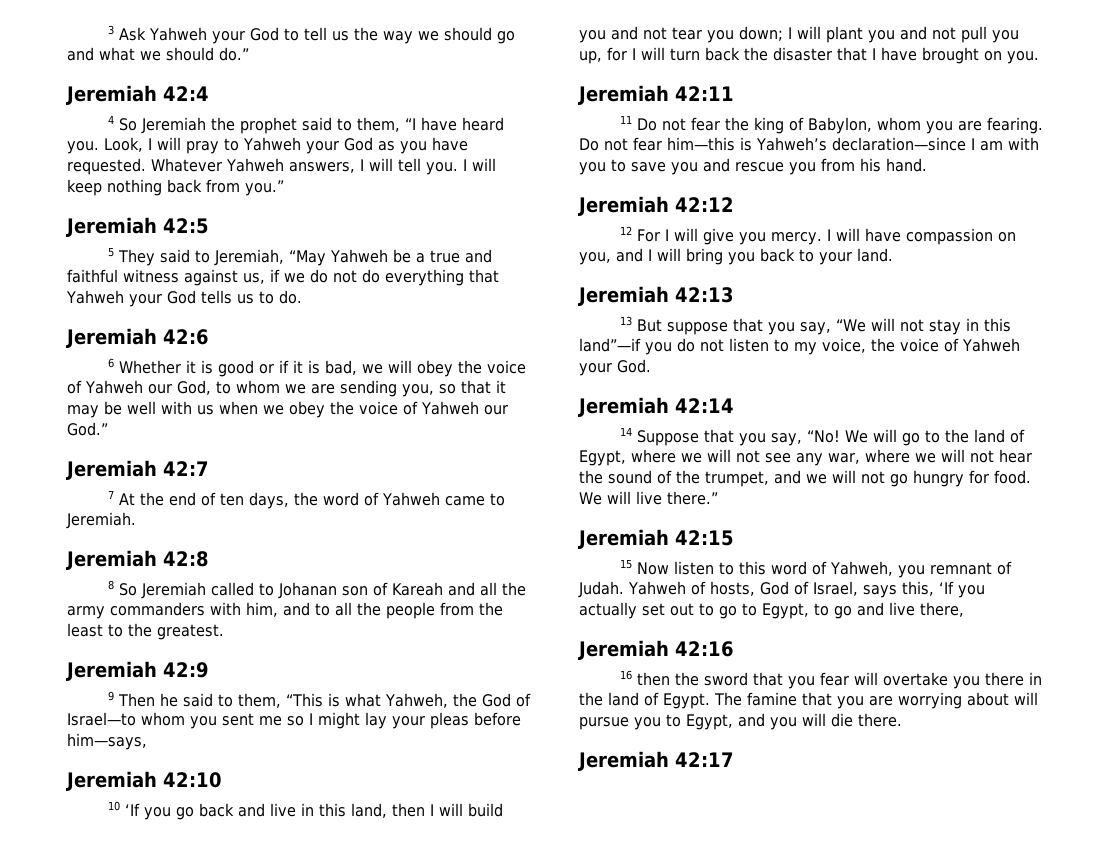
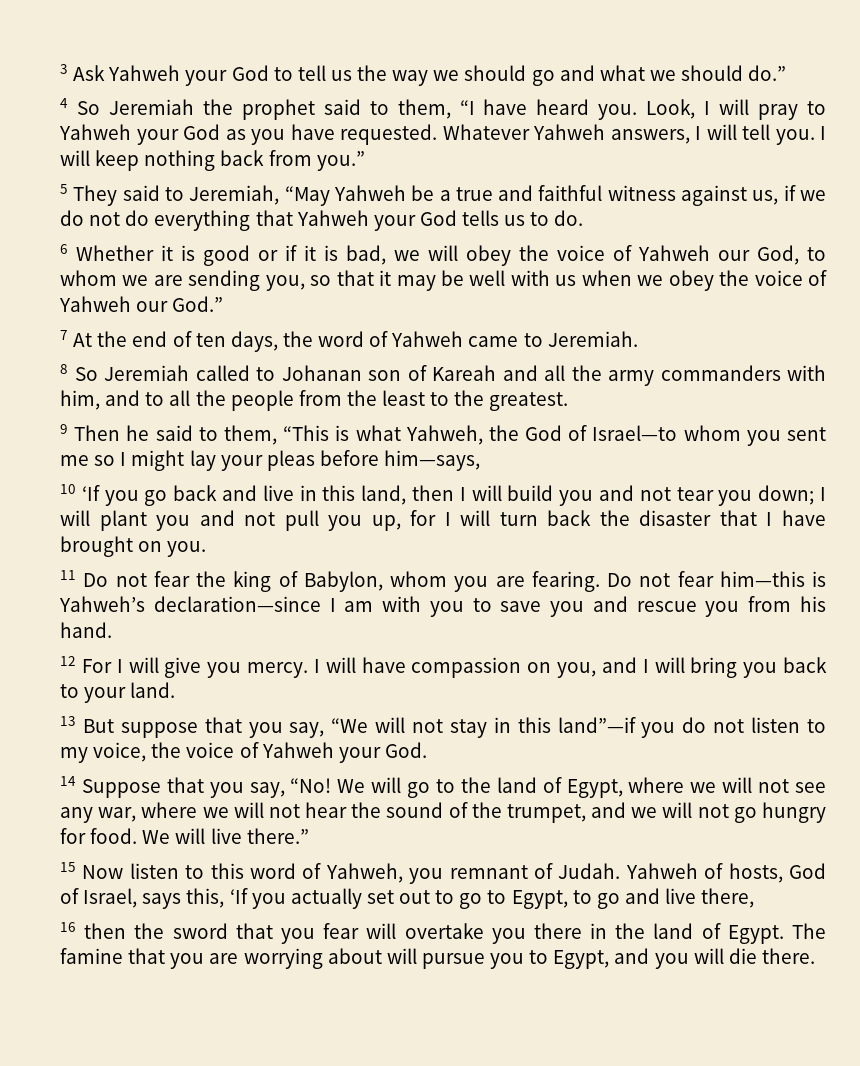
- Jeremiah 42:4
- Jeremiah 42:5
- Jeremiah 42:6
- Jeremiah 42:7
- Jeremiah 42:8
- Jeremiah 42:9
- Jeremiah 42:10
- Jeremiah 42:11
- Jeremiah 42:12
- Jeremiah 42:13
- Jeremiah 42:14
- Jeremiah 42:15
- Jeremiah 42:16
- Jeremiah 42:17

